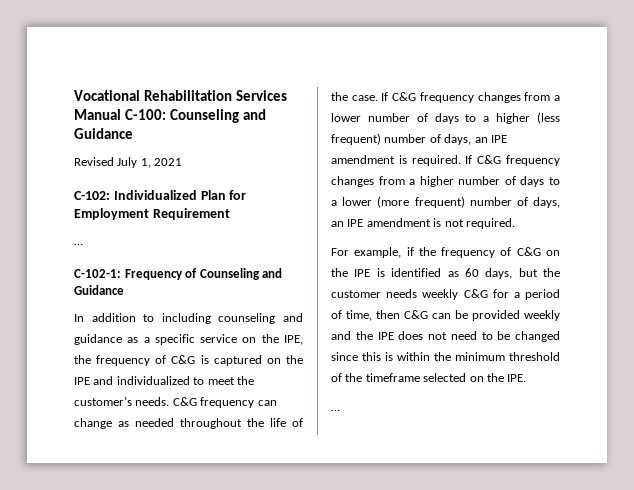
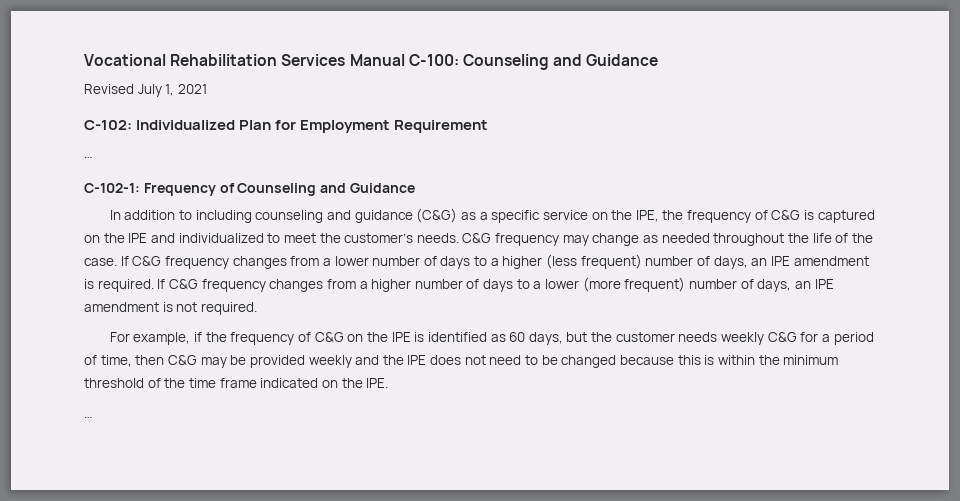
- In addition to including counseling and guidance as a specific service on the IPE, the frequency of C&G is captured on the IPE and individualized to meet the customer’s needs.
+ In addition to including counseling and guidance (C&G) as a specific service on the IPE, the frequency of C&G is captured on the IPE and individualized to meet the customer’s needs.
- C&G frequency can change as needed throughout the life of the case.
+ C&G frequency may change as needed throughout the life of the case.
- For example, if the frequency of C&G on the IPE is identified as 60 days, but the customer needs weekly C&G for a period of time, then C&G can be provided weekly and the IPE does not need to be changed since this is within the minimum threshold of the timeframe selected on the IPE.
+ For example, if the frequency of C&G on the IPE is identified as 60 days, but the customer needs weekly C&G for a period of time, then C&G may be provided weekly and the IPE does not need to be changed because this is within the minimum threshold of the time frame indicated on the IPE.

